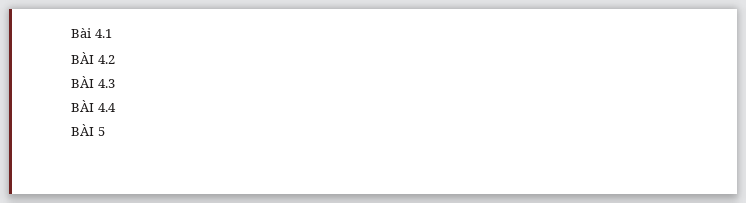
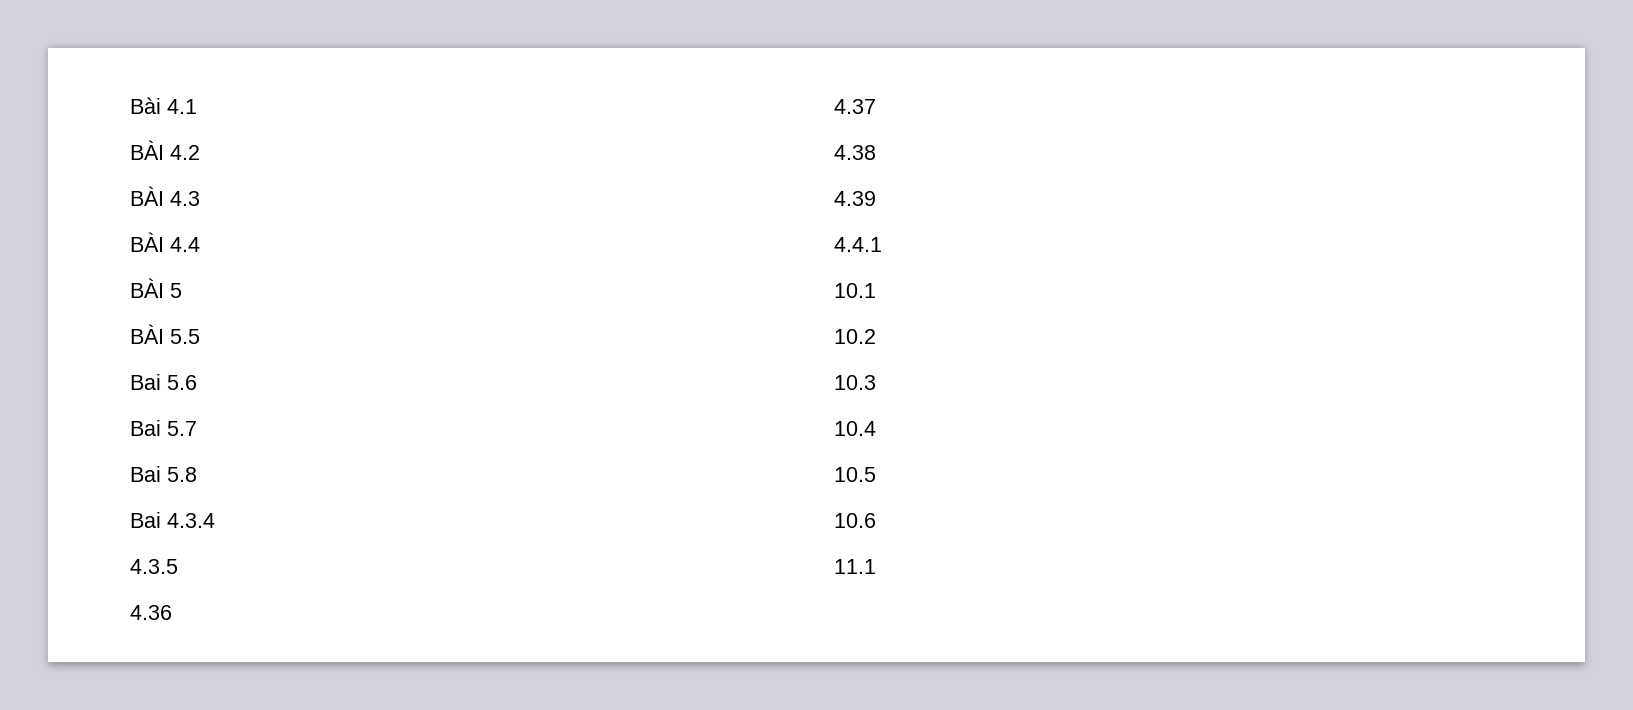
+ BÀI 5.5
+ Bai 5.6
+ Bai 5.7
+ Bai 5.8
+ Bai 4.3.4
+ 4.3.5
+ 4.36
+ 4.37
+ 4.38
+ 4.39
+ 4.4.1
+ 10.1
+ 10.2
+ 10.3
+ 10.4
+ 10.5
+ 10.6
+ 11.1

